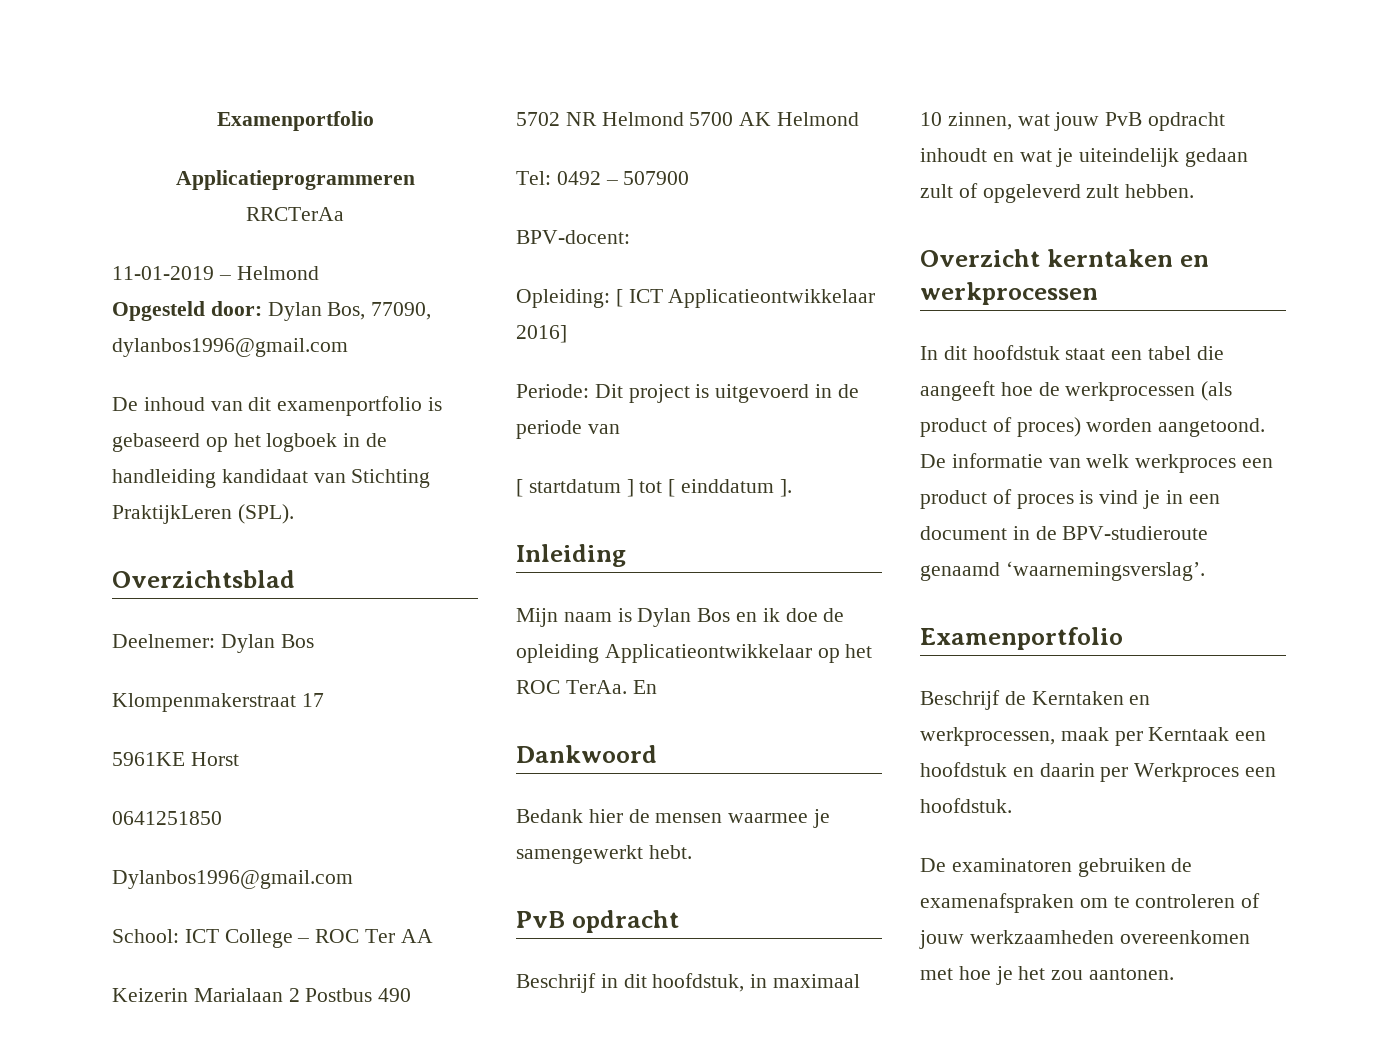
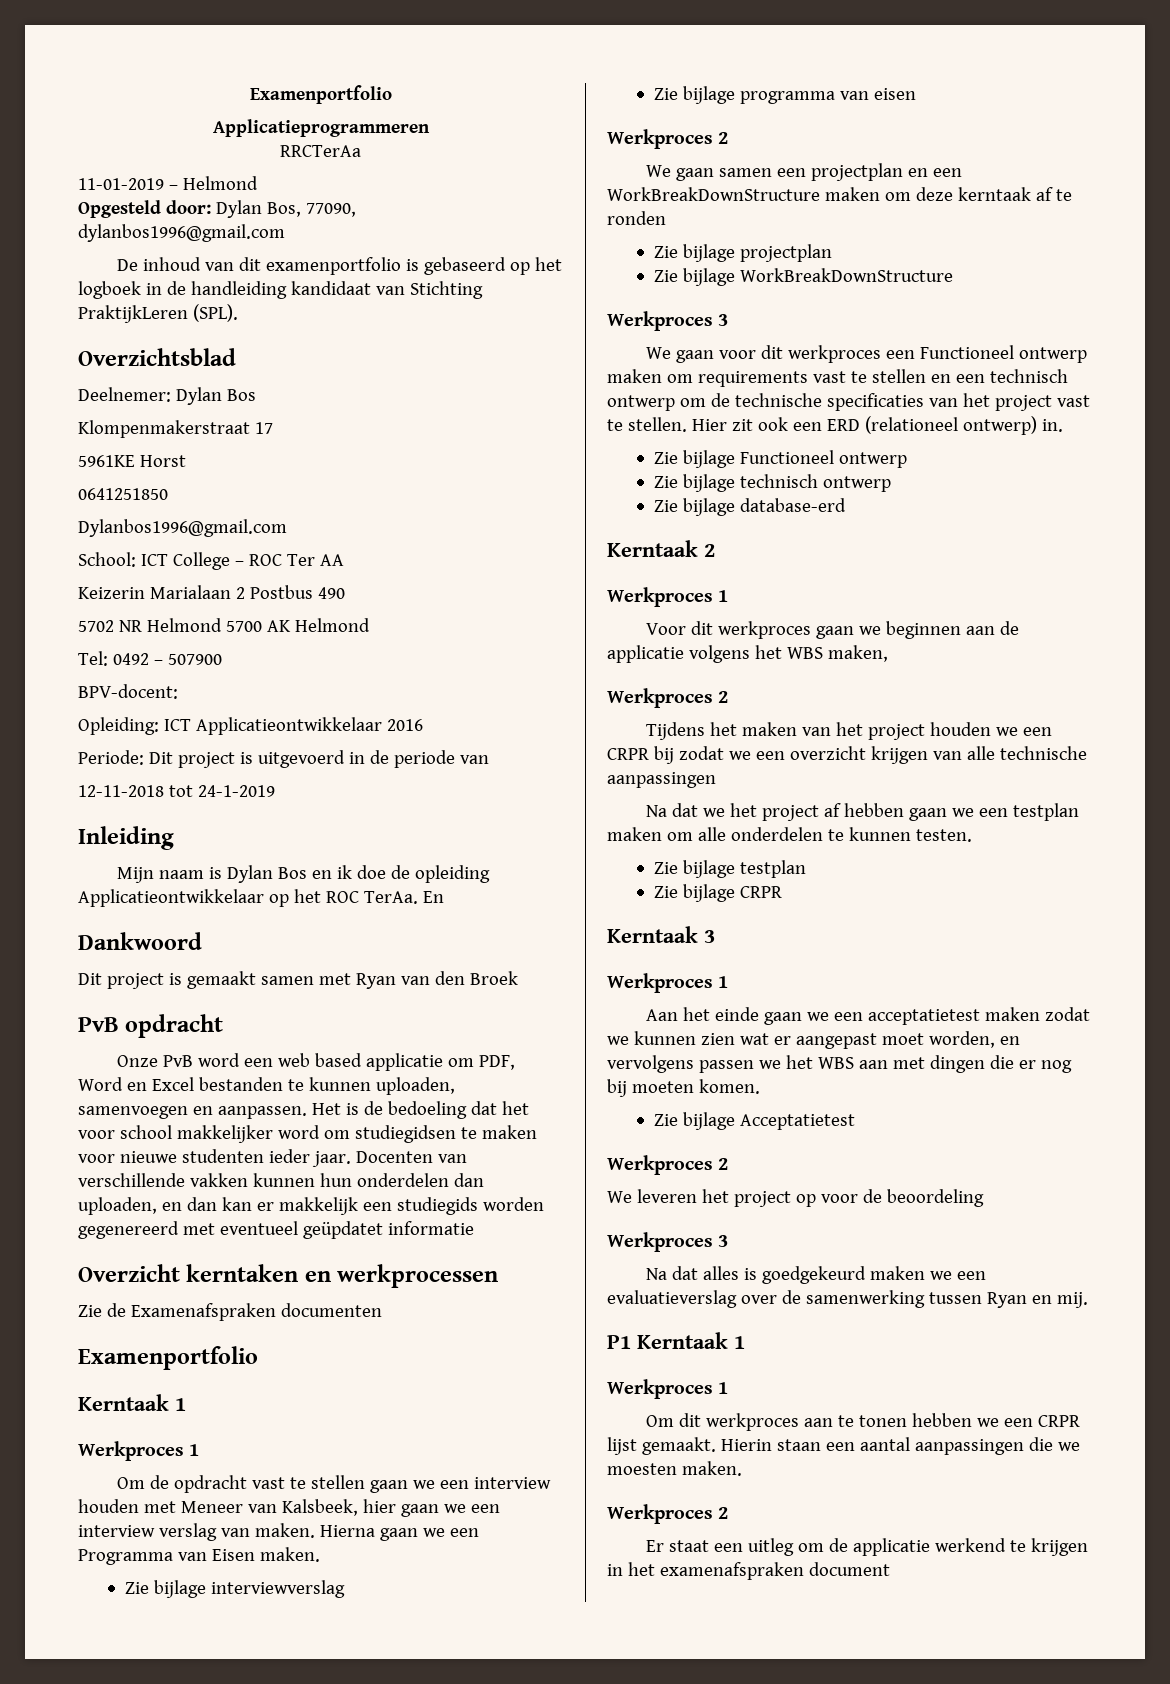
- Opleiding: [ ICT Applicatieontwikkelaar 2016]
+ Opleiding: ICT Applicatieontwikkelaar 2016
- [ startdatum ] tot [ einddatum ].
+ 12-11-2018 tot 24-1-2019
- Bedank hier de mensen waarmee je samengewerkt hebt.
+ Dit project is gemaakt samen met Ryan van den Broek
  PvB opdracht
- Beschrijf in dit hoofdstuk, in maximaal 10 zinnen, wat jouw PvB opdracht inhoudt en wat je uiteindelijk gedaan zult of opgeleverd zult hebben.
+ Onze PvB word een web based applicatie om PDF, Word en Excel bestanden te kunnen uploaden, samenvoegen en aanpassen. Het is de bedoeling dat het voor school makkelijker word om studiegidsen te maken voor nieuwe studenten ieder jaar. Docenten van verschillende vakken kunnen hun onderdelen dan uploaden, en dan kan er makkelijk een studiegids worden gegenereerd met eventueel geüpdatet informatie
  Overzicht kerntaken en werkprocessen
- In dit hoofdstuk staat een tabel die aangeeft hoe de werkprocessen (als product of proces) worden aangetoond. De informatie van welk werkproces een product of proces is vind je in een document in de BPV-studieroute genaamd ‘waarnemingsverslag’.
+ Zie de Examenafspraken documenten
  Examenportfolio
- Beschrijf de Kerntaken en werkprocessen, maak per Kerntaak een hoofdstuk en daarin per Werkproces een hoofdstuk.
- De examinatoren gebruiken de examenafspraken om te controleren of jouw werkzaamheden overeenkomen met hoe je het zou aantonen.
+ Kerntaak 1
+ Werkproces 1
+ Om de opdracht vast te stellen gaan we een interview houden met Meneer van Kalsbeek, hier gaan we een interview verslag van maken. Hierna gaan we een Programma van Eisen maken.
+ Zie bijlage interviewverslag
+ Zie bijlage programma van eisen
+ Werkproces 2
+ We gaan samen een projectplan en een WorkBreakDownStructure maken om deze kerntaak af te ronden
+ Zie bijlage projectplan
+ Zie bijlage WorkBreakDownStructure
+ Werkproces 3
+ We gaan voor dit werkproces een Functioneel ontwerp maken om requirements vast te stellen en een technisch ontwerp om de technische specificaties van het project vast te stellen. Hier zit ook een ERD (relationeel ontwerp) in.
+ Zie bijlage Functioneel ontwerp
+ Zie bijlage technisch ontwerp
+ Zie bijlage database-erd
+ Kerntaak 2
+ Werkproces 1
+ Voor dit werkproces gaan we beginnen aan de applicatie volgens het WBS maken,
+ Werkproces 2
+ Tijdens het maken van het project houden we een CRPR bij zodat we een overzicht krijgen van alle technische aanpassingen
+ Na dat we het project af hebben gaan we een testplan maken om alle onderdelen te kunnen testen.
+ Zie bijlage testplan
+ Zie bijlage CRPR
+ Kerntaak 3
+ Werkproces 1
+ Aan het einde gaan we een acceptatietest maken zodat we kunnen zien wat er aangepast moet worden, en vervolgens passen we het WBS aan met dingen die er nog bij moeten komen.
+ Zie bijlage Acceptatietest
+ Werkproces 2
+ We leveren het project op voor de beoordeling
+ Werkproces 3
+ Na dat alles is goedgekeurd maken we een evaluatieverslag over de samenwerking tussen Ryan en mij.
+ P1 Kerntaak 1
+ Werkproces 1
+ Om dit werkproces aan te tonen hebben we een CRPR lijst gemaakt. Hierin staan een aantal aanpassingen die we moesten maken.
+ Werkproces 2
+ Er staat een uitleg om de applicatie werkend te krijgen in het examenafspraken document

